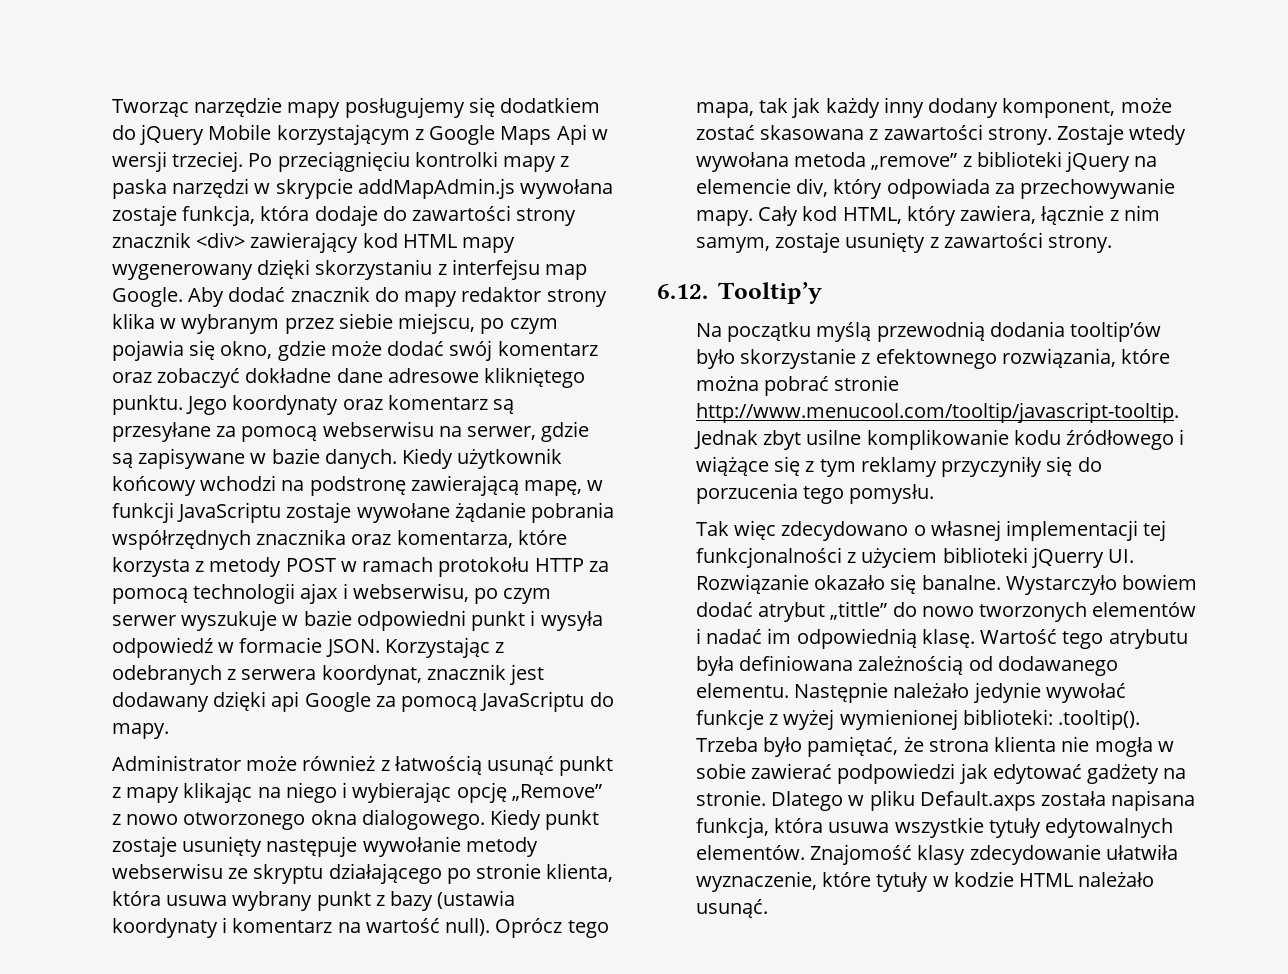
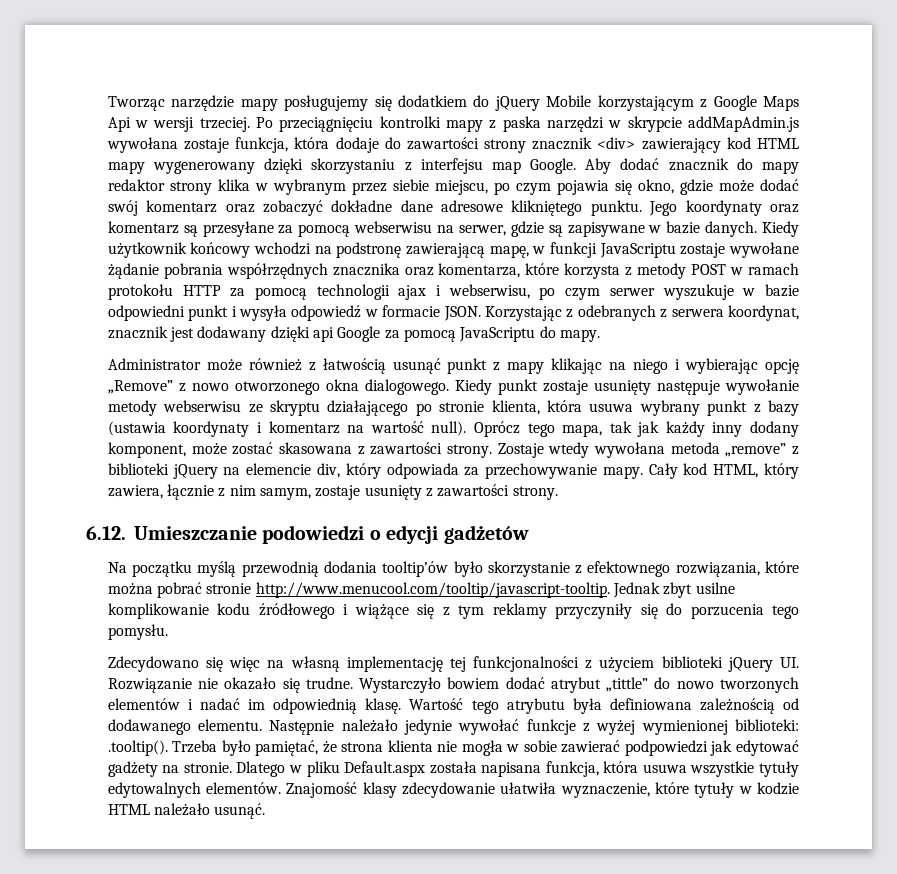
- 6.12. Tooltip’y
+ 6.12. Umieszczanie podowiedzi o edycji gadżetów
- Tak więc zdecydowano o własnej implementacji tej funkcjonalności z użyciem biblioteki jQuerry UI. Rozwiązanie okazało się banalne.
+ Zdecydowano się więc na własną implementację tej funkcjonalności z użyciem biblioteki jQuery UI. Rozwiązanie nie okazało się trudne.
- Dlatego w pliku Default.axps została napisana funkcja, która usuwa wszystkie tytuły edytowalnych elementów.
+ Dlatego w pliku Default.aspx została napisana funkcja, która usuwa wszystkie tytuły edytowalnych elementów.

